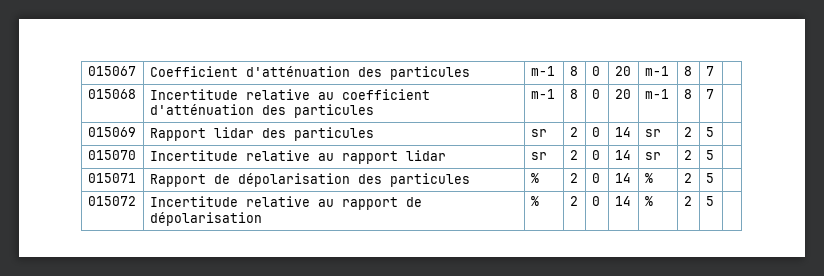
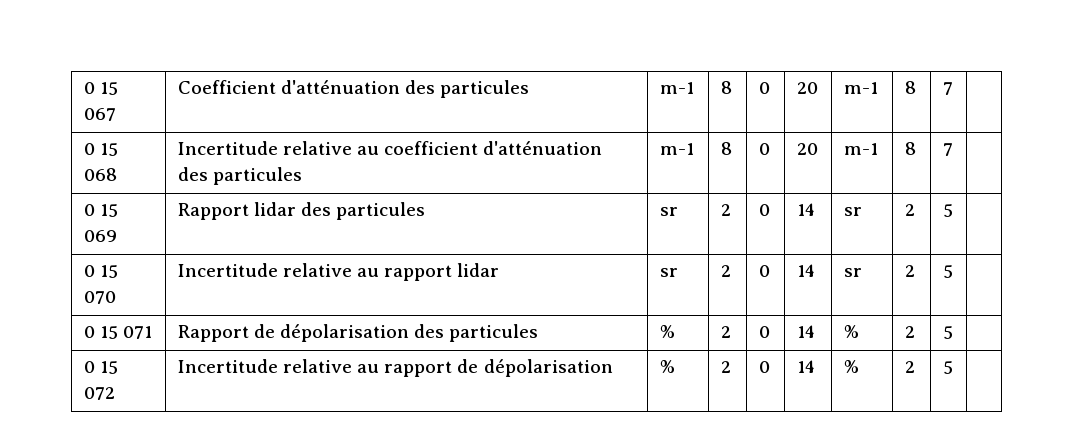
- 015067 | Coefficient d'atténuation des particules | m-1 | 8 | 0 | 20 | m-1 | 8 | 7 |
+ 0 15 067 | Coefficient d'atténuation des particules | m-1 | 8 | 0 | 20 | m-1 | 8 | 7 |
- 015068 | Incertitude relative au coefficient d'atténuation des particules | m-1 | 8 | 0 | 20 | m-1 | 8 | 7 |
+ 0 15 068 | Incertitude relative au coefficient d'atténuation des particules | m-1 | 8 | 0 | 20 | m-1 | 8 | 7 |
- 015069 | Rapport lidar des particules | sr | 2 | 0 | 14 | sr | 2 | 5 |
+ 0 15 069 | Rapport lidar des particules | sr | 2 | 0 | 14 | sr | 2 | 5 |
- 015070 | Incertitude relative au rapport lidar | sr | 2 | 0 | 14 | sr | 2 | 5 |
+ 0 15 070 | Incertitude relative au rapport lidar | sr | 2 | 0 | 14 | sr | 2 | 5 |
- 015071 | Rapport de dépolarisation des particules | % | 2 | 0 | 14 | % | 2 | 5 |
+ 0 15 071 | Rapport de dépolarisation des particules | % | 2 | 0 | 14 | % | 2 | 5 |
- 015072 | Incertitude relative au rapport de dépolarisation | % | 2 | 0 | 14 | % | 2 | 5 |
+ 0 15 072 | Incertitude relative au rapport de dépolarisation | % | 2 | 0 | 14 | % | 2 | 5 |

